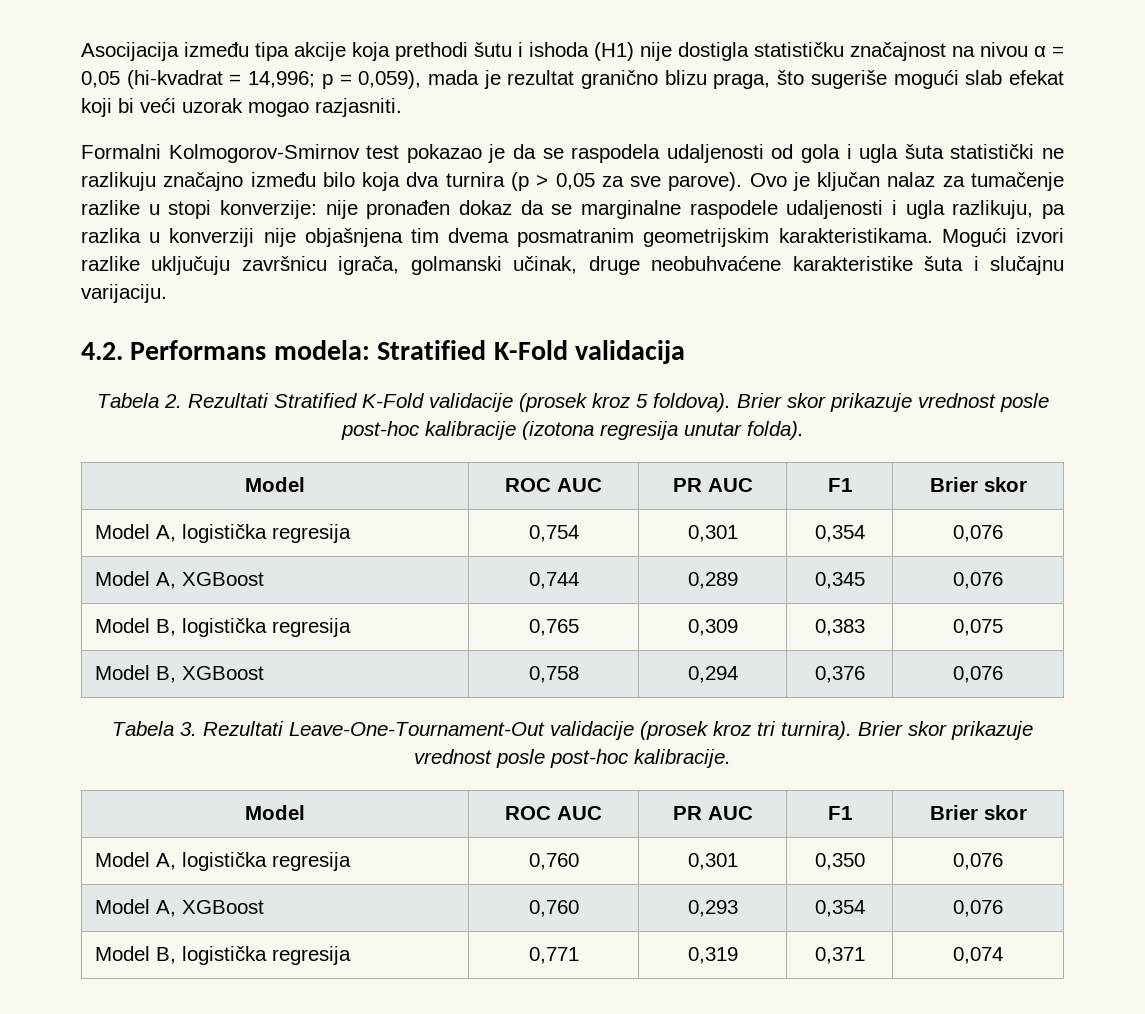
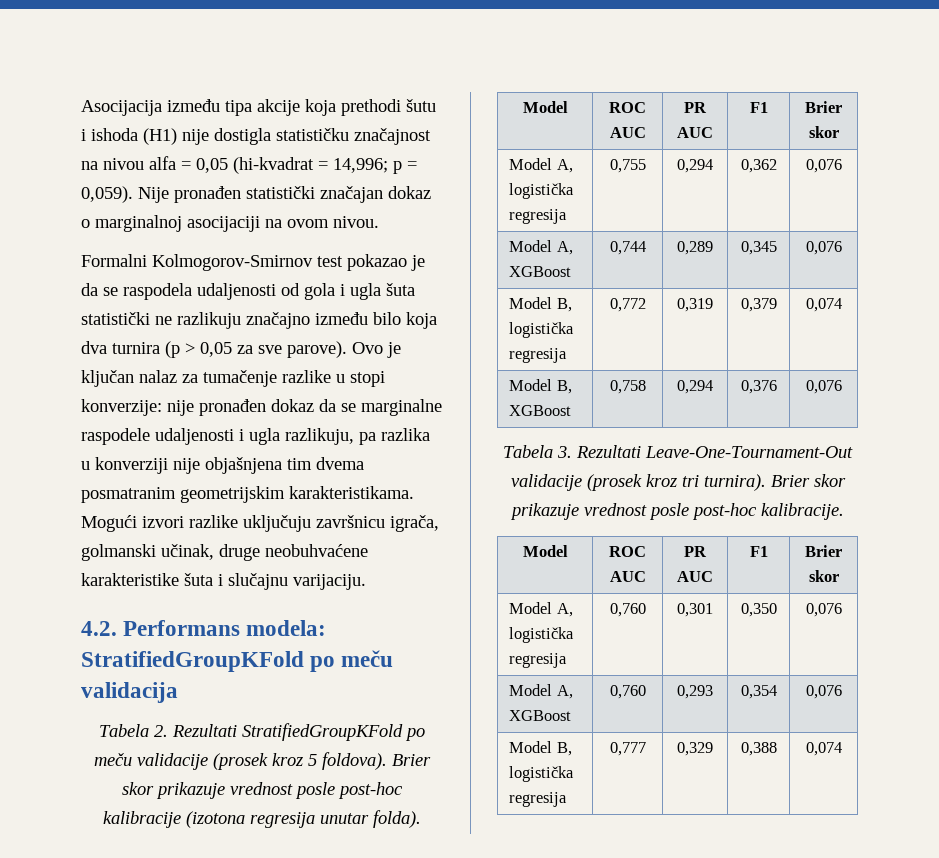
- Asocijacija između tipa akcije koja prethodi šutu i ishoda (H1) nije dostigla statističku značajnost na nivou α = 0,05 (hi-kvadrat = 14,996; p = 0,059), mada je rezultat granično blizu praga, što sugeriše mogući slab efekat koji bi veći uzorak mogao razjasniti.
+ Asocijacija između tipa akcije koja prethodi šutu i ishoda (H1) nije dostigla statističku značajnost na nivou alfa = 0,05 (hi-kvadrat = 14,996; p = 0,059). Nije pronađen statistički značajan dokaz o marginalnoj asocijaciji na ovom nivou.
- 4.2. Performans modela: Stratified K-Fold validacija
+ 4.2. Performans modela: StratifiedGroupKFold po meču validacija
- Tabela 2. Rezultati Stratified K-Fold validacije (prosek kroz 5 foldova).
+ Tabela 2. Rezultati StratifiedGroupKFold po meču validacije (prosek kroz 5 foldova).
- Model A, logistička regresija | 0,754 | 0,301 | 0,354 | 0,076
+ Model A, logistička regresija | 0,755 | 0,294 | 0,362 | 0,076
- Model B, logistička regresija | 0,765 | 0,309 | 0,383 | 0,075
+ Model B, logistička regresija | 0,772 | 0,319 | 0,379 | 0,074
- Model B, logistička regresija | 0,771 | 0,319 | 0,371 | 0,074
+ Model B, logistička regresija | 0,777 | 0,329 | 0,388 | 0,074

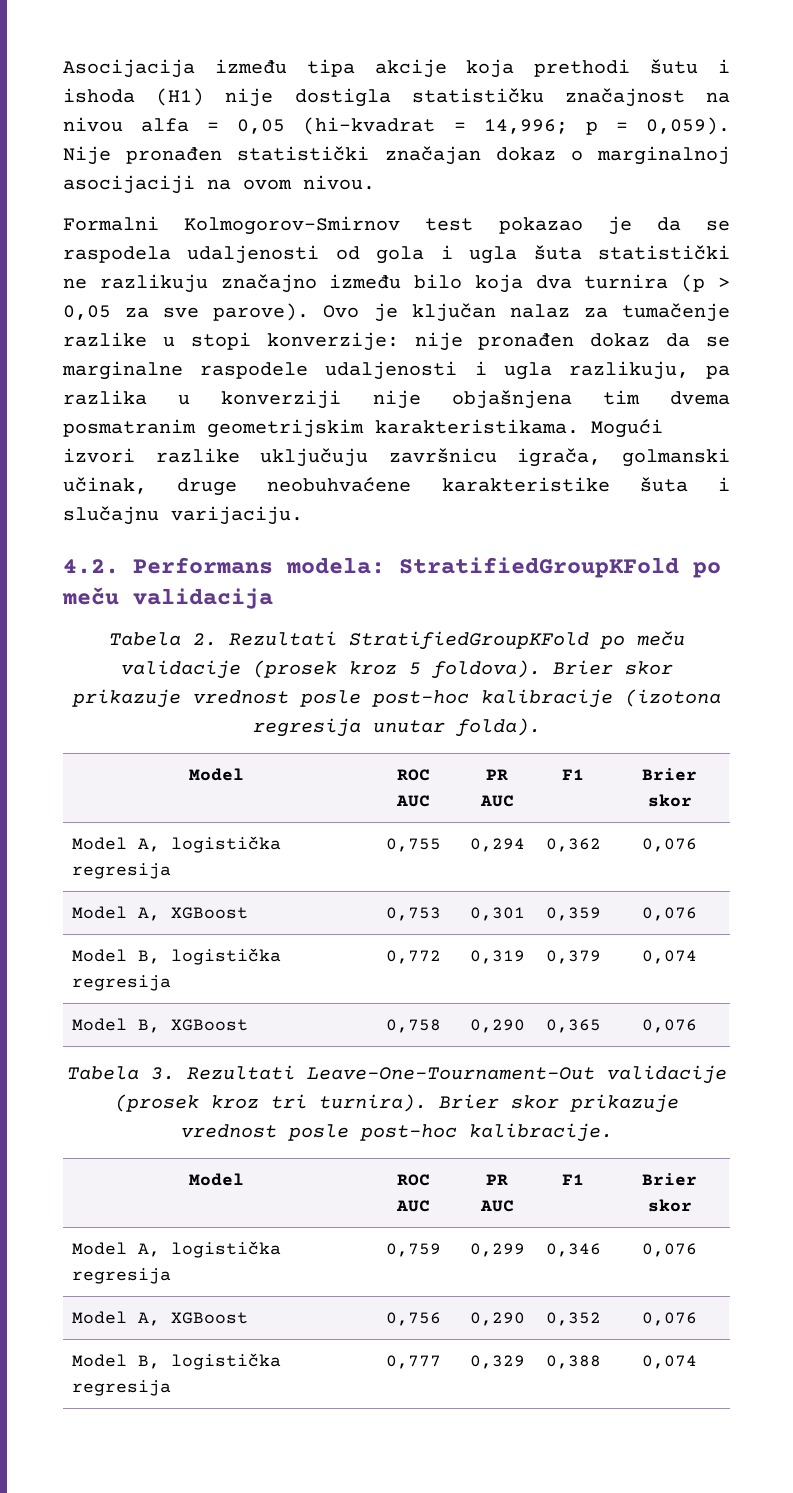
- Model A, XGBoost | 0,744 | 0,289 | 0,345 | 0,076
+ Model A, XGBoost | 0,753 | 0,301 | 0,359 | 0,076
- Model B, XGBoost | 0,758 | 0,294 | 0,376 | 0,076
+ Model B, XGBoost | 0,758 | 0,290 | 0,365 | 0,076
- Model A, logistička regresija | 0,760 | 0,301 | 0,350 | 0,076
- Model A, XGBoost | 0,760 | 0,293 | 0,354 | 0,076
+ Model A, logistička regresija | 0,759 | 0,299 | 0,346 | 0,076
+ Model A, XGBoost | 0,756 | 0,290 | 0,352 | 0,076

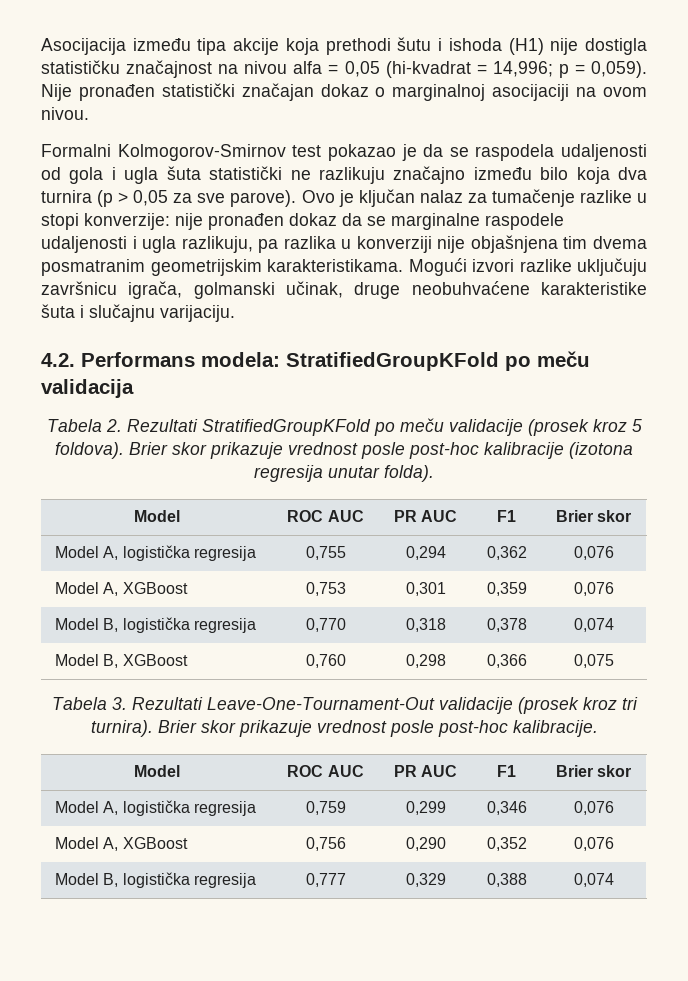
- Model B, logistička regresija | 0,772 | 0,319 | 0,379 | 0,074
+ Model B, logistička regresija | 0,770 | 0,318 | 0,378 | 0,074
- Model B, XGBoost | 0,758 | 0,290 | 0,365 | 0,076
+ Model B, XGBoost | 0,760 | 0,298 | 0,366 | 0,075

